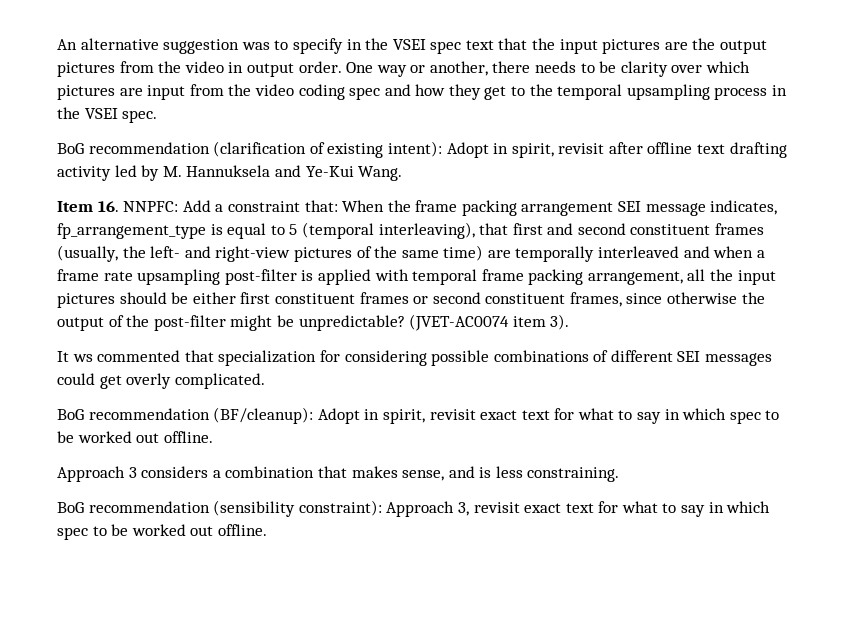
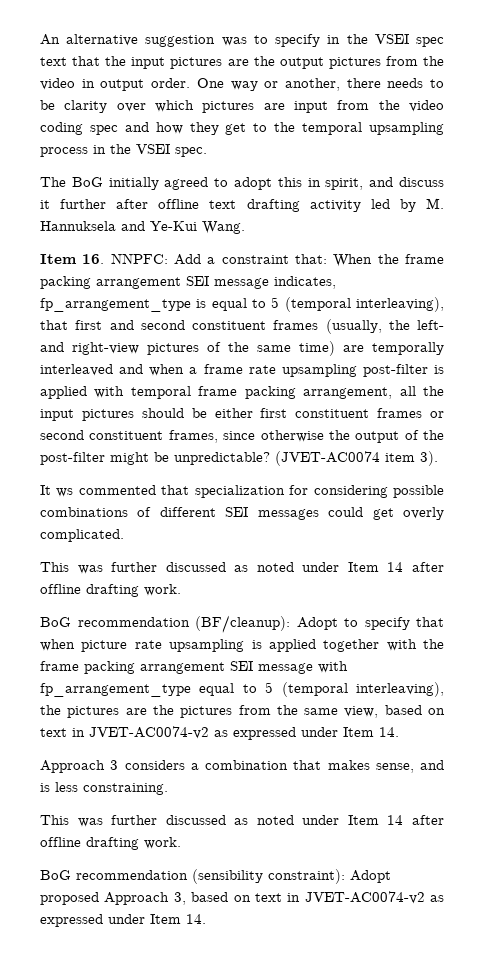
- BoG recommendation (clarification of existing intent): Adopt in spirit, revisit after offline text drafting activity led by M. Hannuksela and Ye-Kui Wang.
+ The BoG initially agreed to adopt this in spirit, and discuss it further after offline text drafting activity led by M. Hannuksela and Ye-Kui Wang.
  It ws commented that specialization for considering possible combinations of different SEI messages could get overly complicated.
- BoG recommendation (BF/cleanup): Adopt in spirit, revisit exact text for what to say in which spec to be worked out offline.
+ This was further discussed as noted under Item 14 after offline drafting work.
+ BoG recommendation (BF/cleanup): Adopt to specify that when picture rate upsampling is applied together with the frame packing arrangement SEI message with fp_arrangement_type equal to 5 (temporal interleaving), the pictures are the pictures from the same view, based on text in JVET-AC0074-v2 as expressed under Item 14.
  Approach 3 considers a combination that makes sense, and is less constraining.
- BoG recommendation (sensibility constraint): Approach 3, revisit exact text for what to say in which spec to be worked out offline.
+ This was further discussed as noted under Item 14 after offline drafting work.
+ BoG recommendation (sensibility constraint): Adopt proposed Approach 3, based on text in JVET-AC0074-v2 as expressed under Item 14.

